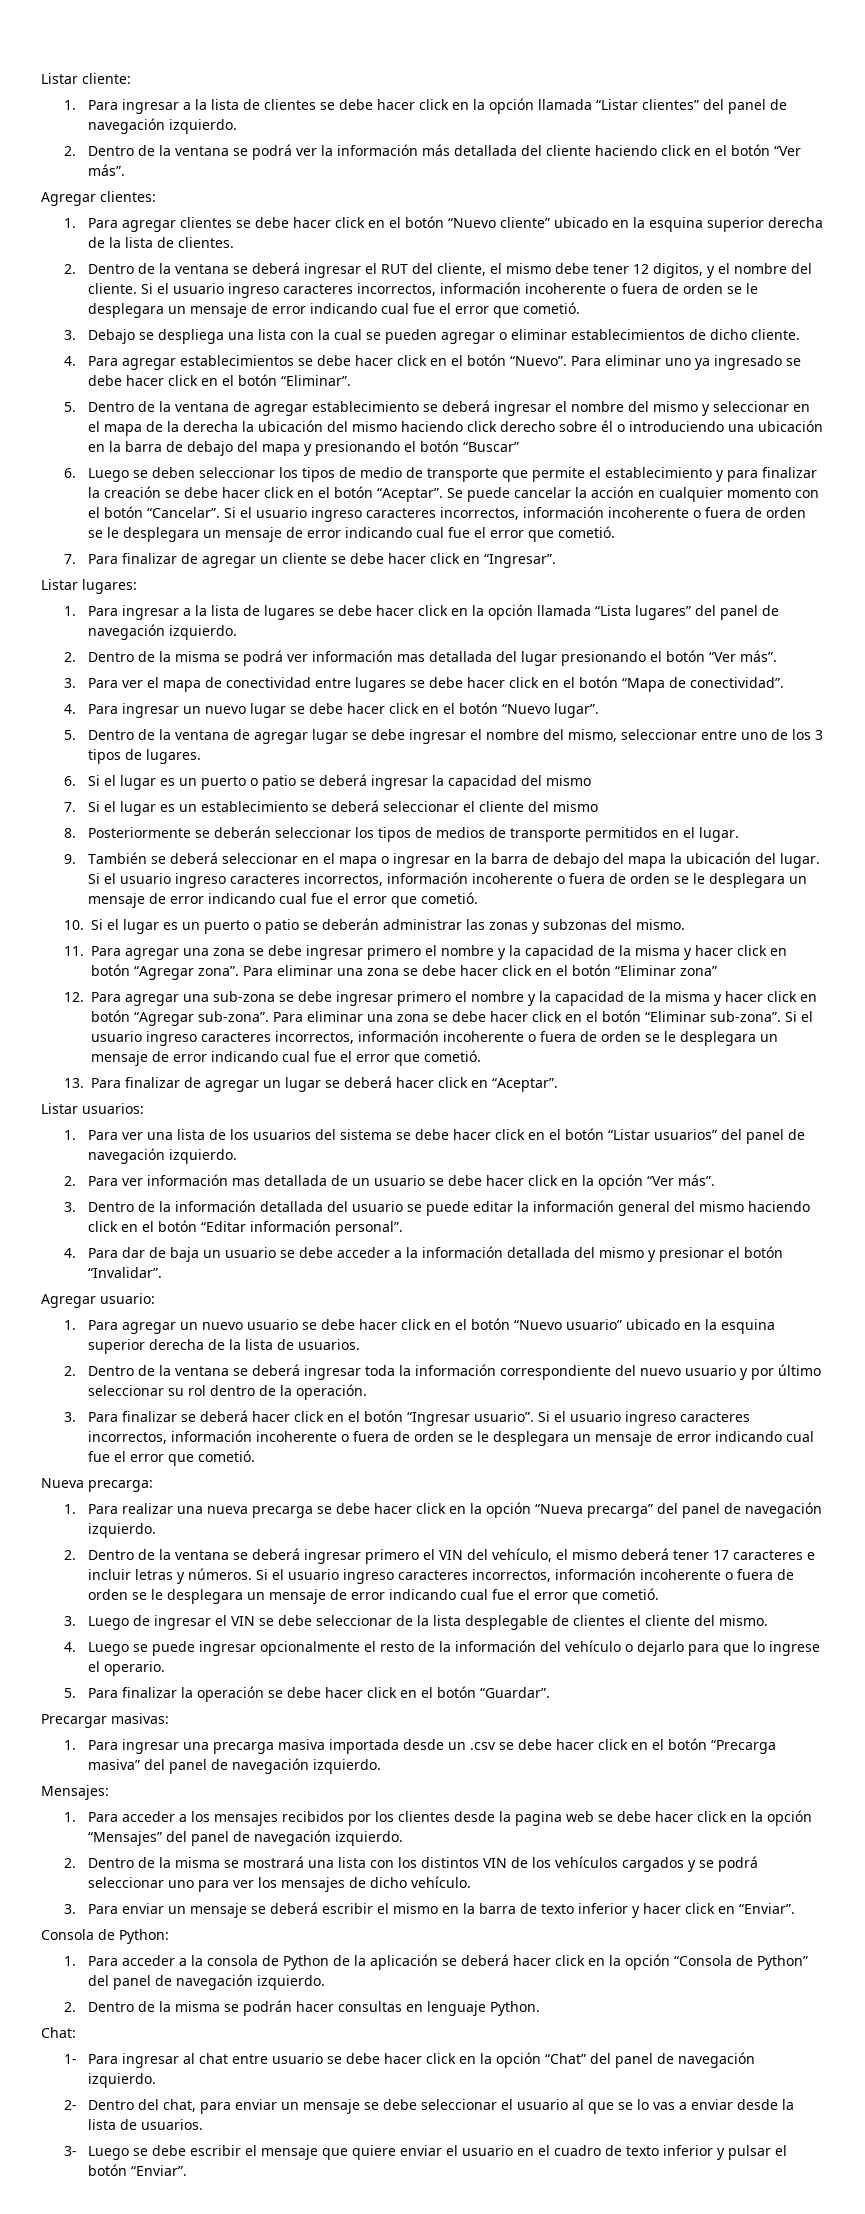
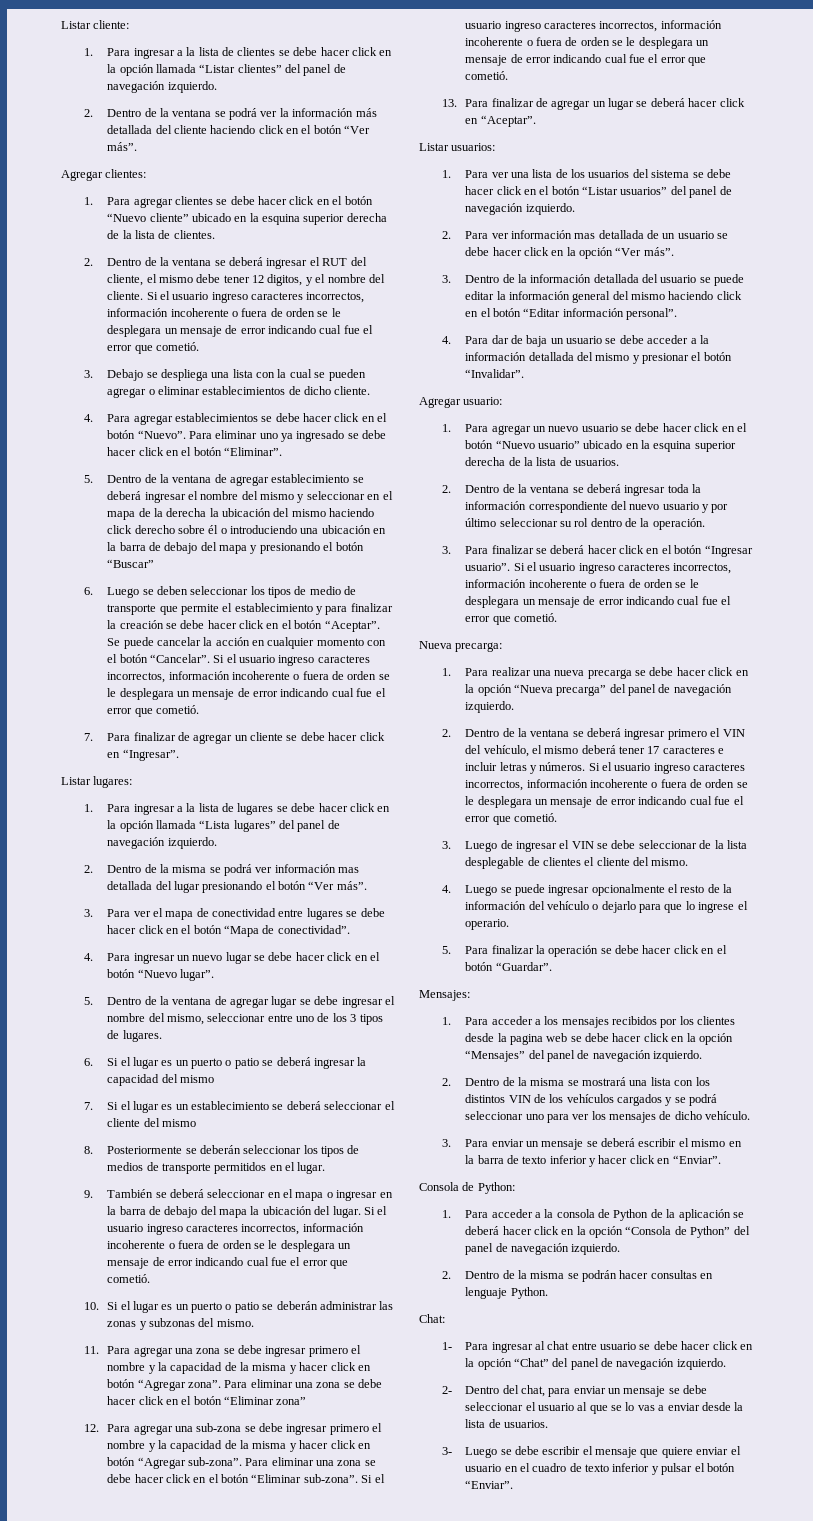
- Precargar masivas:
- 1. Para ingresar una precarga masiva importada desde un .csv se debe hacer click en el botón “Precarga masiva” del panel de navegación izquierdo.

